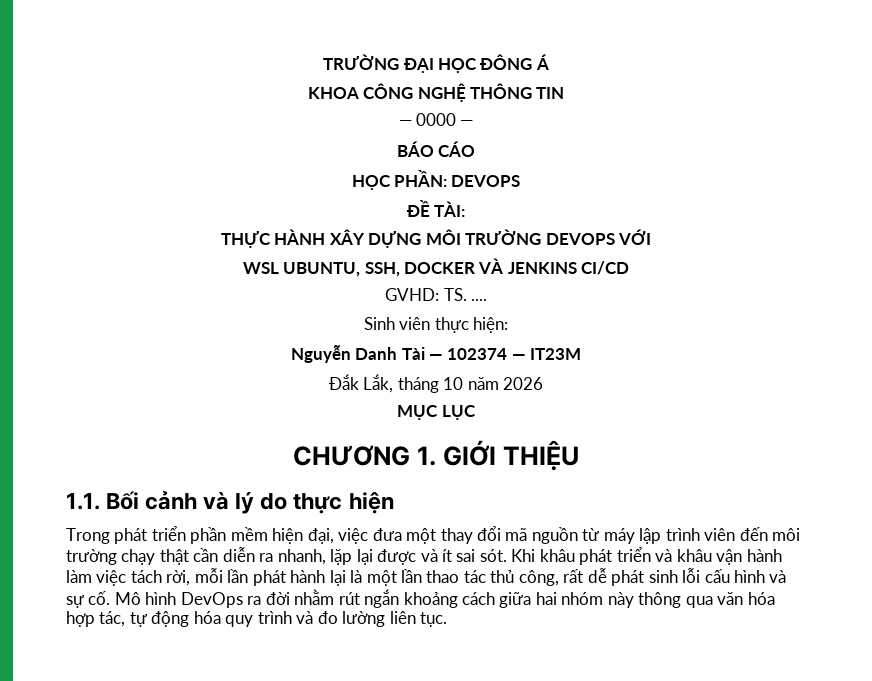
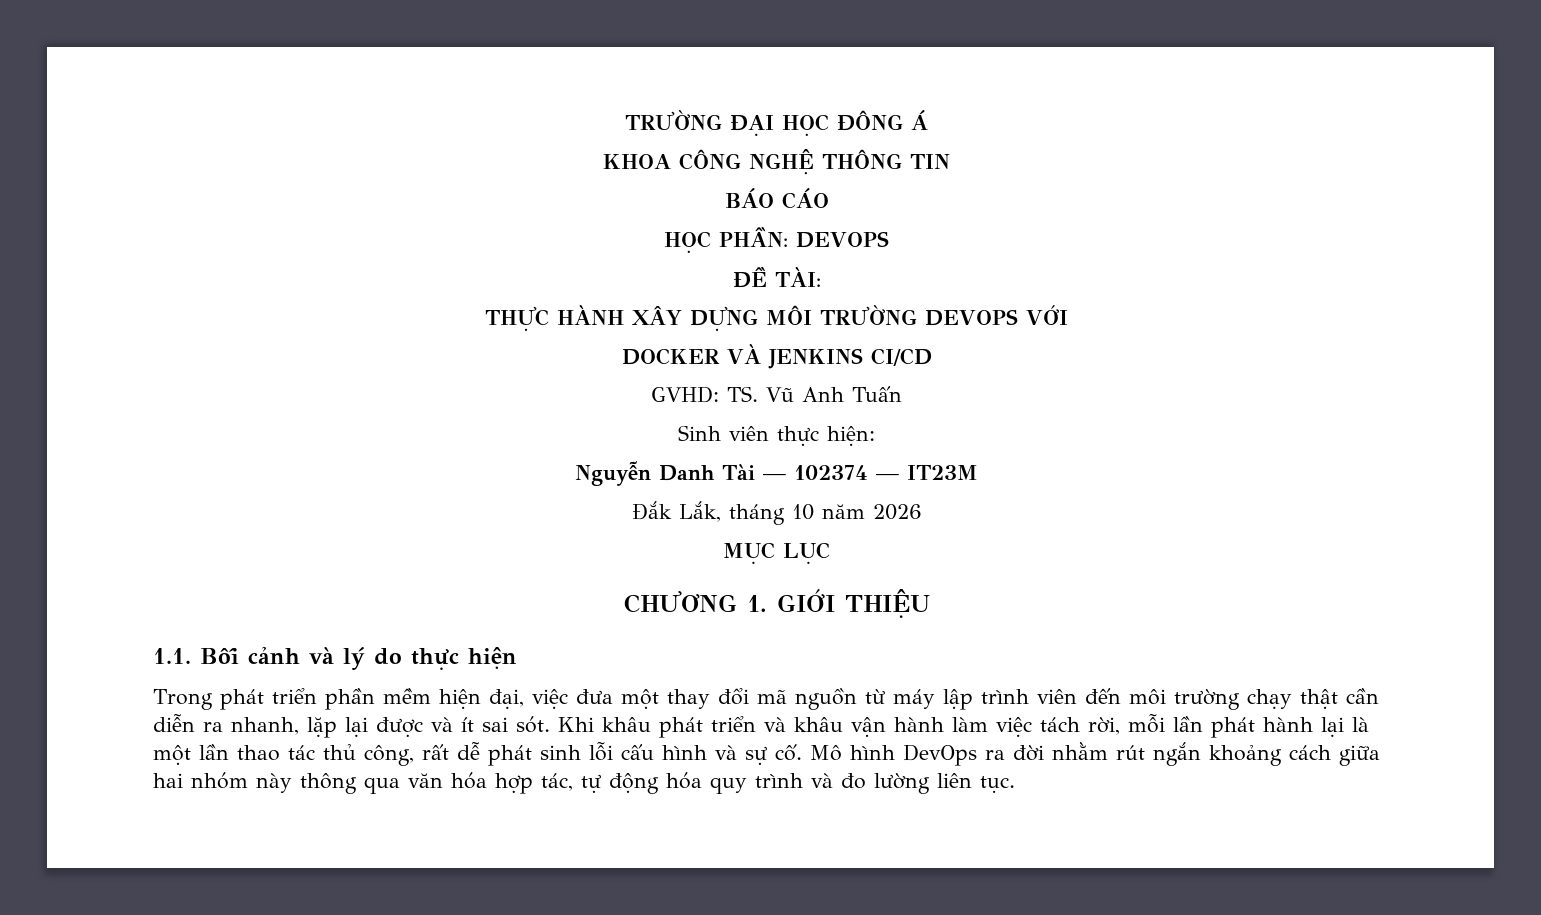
- — 0000 —
- WSL UBUNTU, SSH, DOCKER VÀ JENKINS CI/CD
+ DOCKER VÀ JENKINS CI/CD
- GVHD: TS. ....
+ GVHD: TS. Vũ Anh Tuấn

